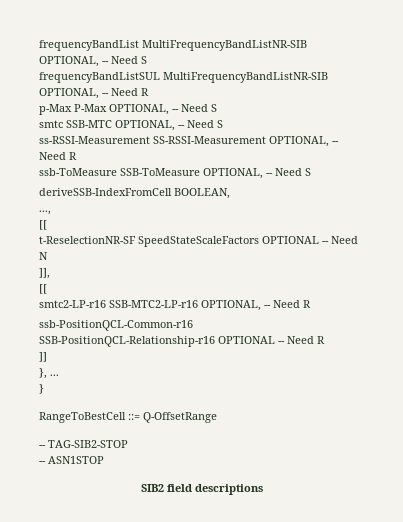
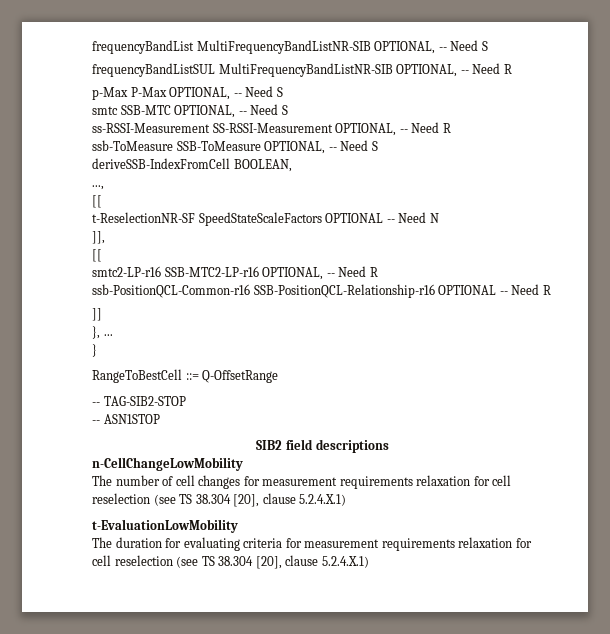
+ n-CellChangeLowMobility
+ The number of cell changes for measurement requirements relaxation for cell reselection (see TS 38.304 [20], clause 5.2.4.X.1)
+ t-EvaluationLowMobility
+ The duration for evaluating criteria for measurement requirements relaxation for cell reselection (see TS 38.304 [20], clause 5.2.4.X.1)

